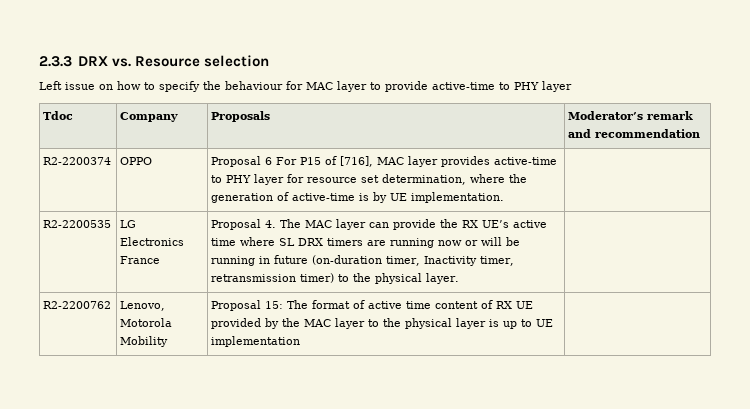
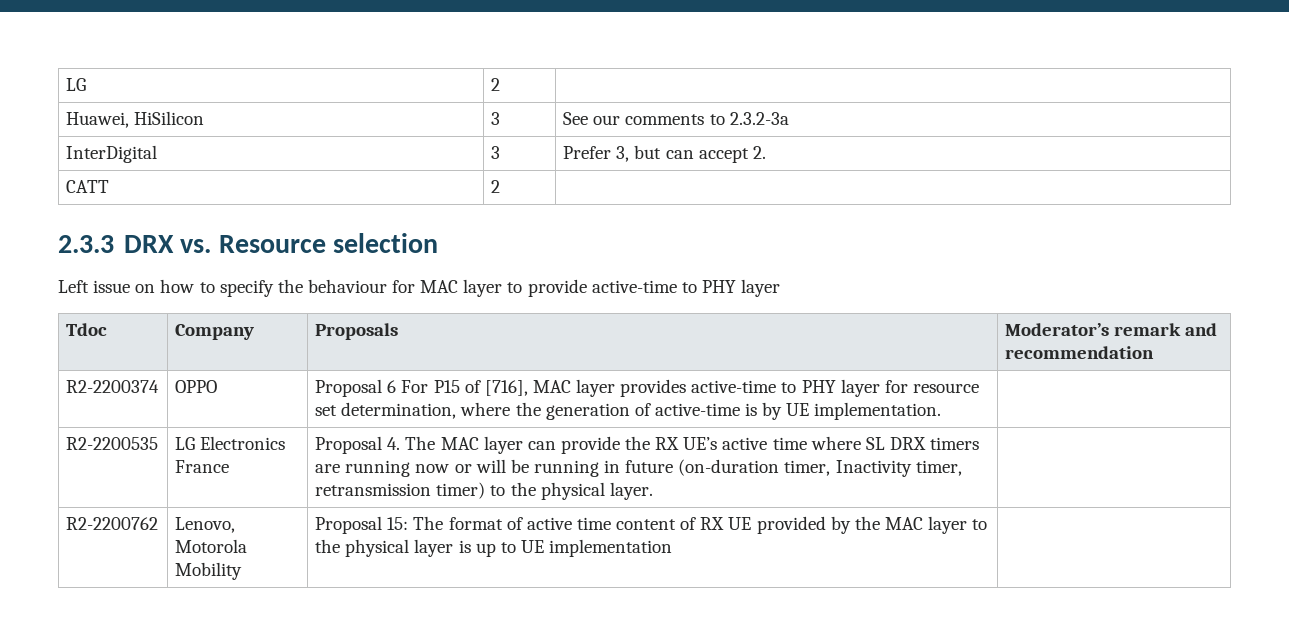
+ LG | 2 |
+ Huawei, HiSilicon | 3 | See our comments to 2.3.2-3a
+ InterDigital | 3 | Prefer 3, but can accept 2.
+ CATT | 2 |

